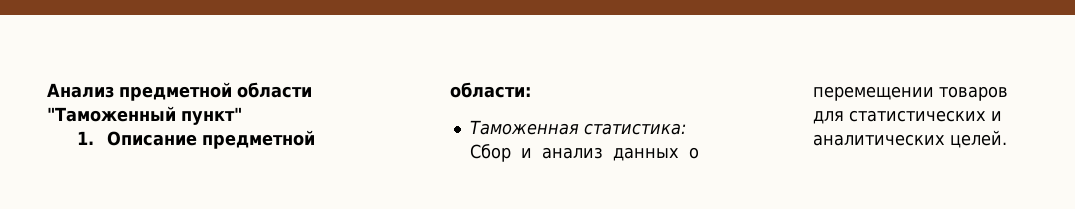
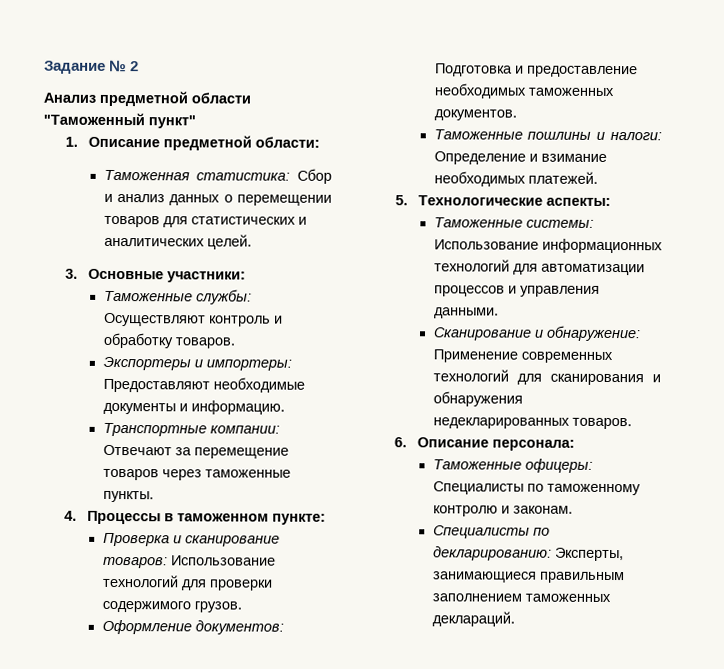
+ Задание № 2
+ 3. Основные участники:
+ Таможенные службы: Осуществляют контроль и обработку товаров.
+ Экспортеры и импортеры: Предоставляют необходимые документы и информацию.
+ Транспортные компании: Отвечают за перемещение товаров через таможенные пункты.
+ 4. Процессы в таможенном пункте:
+ Проверка и сканирование товаров: Использование технологий для проверки содержимого грузов.
+ Оформление документов: Подготовка и предоставление необходимых таможенных документов.
+ Таможенные пошлины и налоги: Определение и взимание необходимых платежей.
+ 5. Технологические аспекты:
+ Таможенные системы: Использование информационных технологий для автоматизации процессов и управления данными.
+ Сканирование и обнаружение: Применение современных технологий для сканирования и обнаружения недекларированных товаров.
+ 6. Описание персонала:
+ Таможенные офицеры: Специалисты по таможенному контролю и законам.
+ Специалисты по декларированию: Эксперты, занимающиеся правильным заполнением таможенных деклараций.

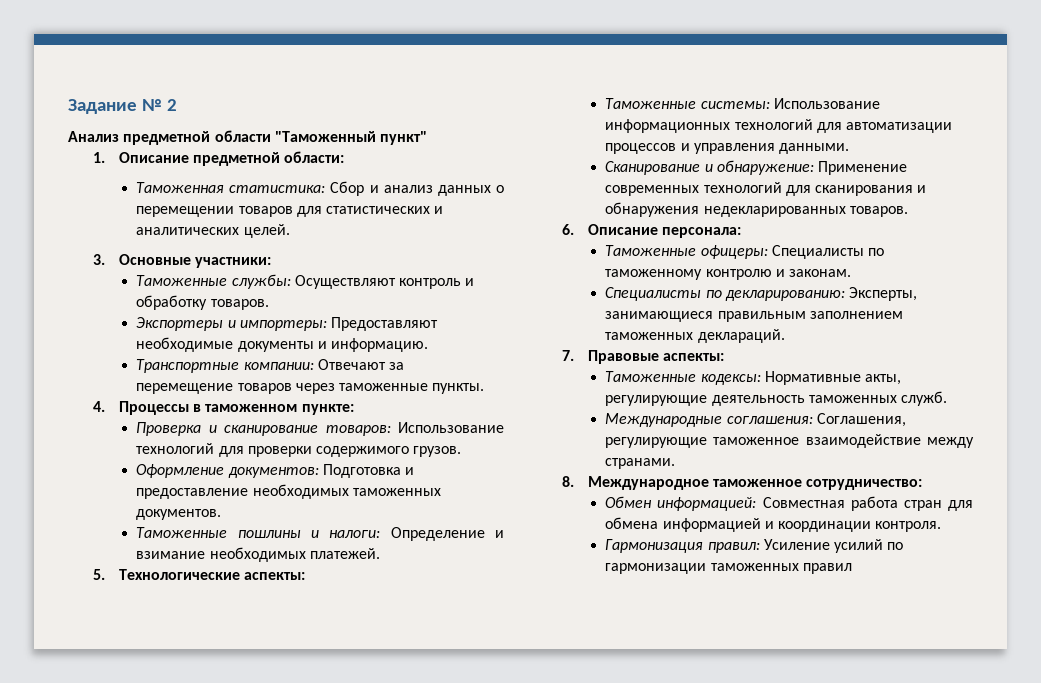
+ 7. Правовые аспекты:
+ Таможенные кодексы: Нормативные акты, регулирующие деятельность таможенных служб.
+ Международные соглашения: Соглашения, регулирующие таможенное взаимодействие между странами.
+ 8. Международное таможенное сотрудничество:
+ Обмен информацией: Совместная работа стран для обмена информацией и координации контроля.
+ Гармонизация правил: Усиление усилий по гармонизации таможенных правил

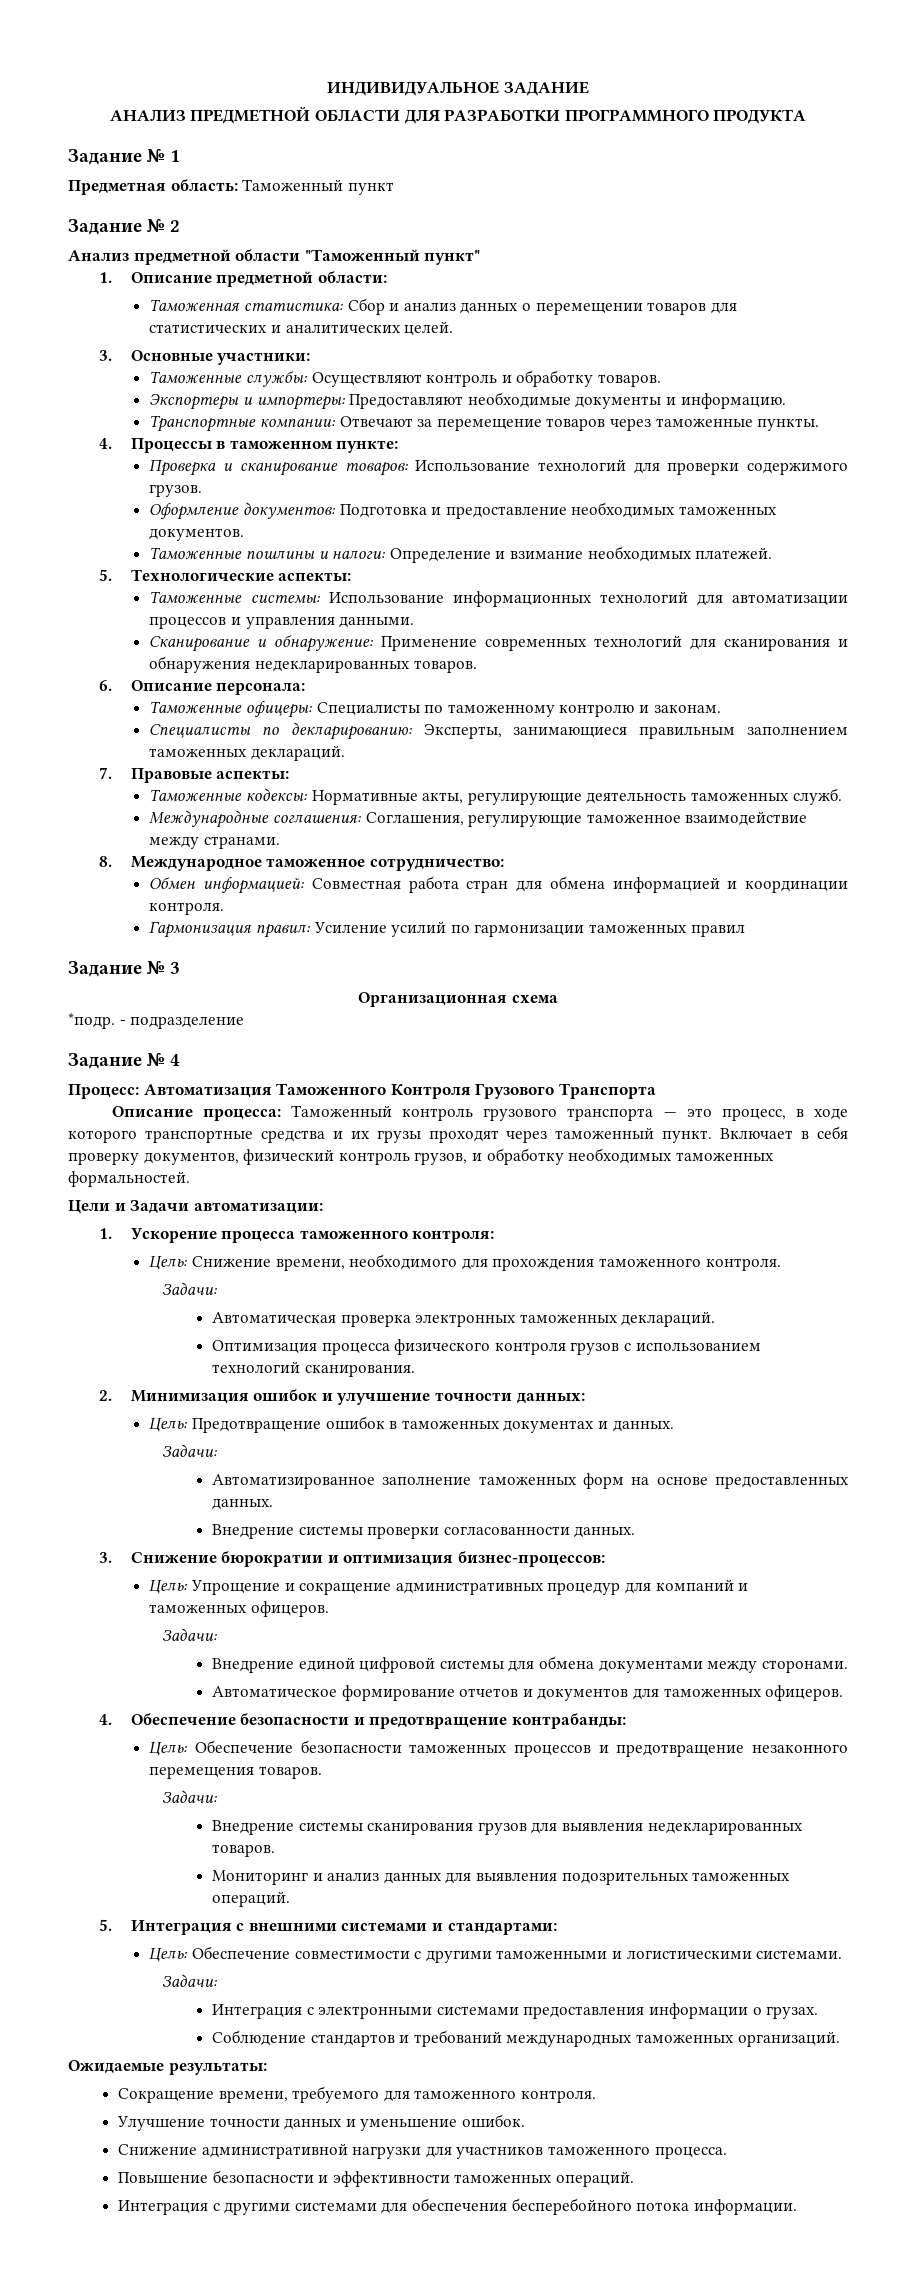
+ ИНДИВИДУАЛЬНОЕ ЗАДАНИЕ
+ АНАЛИЗ ПРЕДМЕТНОЙ ОБЛАСТИ ДЛЯ РАЗРАБОТКИ ПРОГРАММНОГО ПРОДУКТА
+ Задание № 1
+ Предметная область: Таможенный пункт
+ Задание № 3
+ Организационная схема
+ *подр. - подразделение
+ Задание № 4
+ Процесс: Автоматизация Таможенного Контроля Грузового Транспорта
+ Описание процесса: Таможенный контроль грузового транспорта — это процесс, в ходе которого транспортные средства и их грузы проходят через таможенный пункт. Включает в себя проверку документов, физический контроль грузов, и обработку необходимых таможенных формальностей.
+ Цели и Задачи автоматизации:
+ 1. Ускорение процесса таможенного контроля:
+ Цель: Снижение времени, необходимого для прохождения таможенного контроля.
+ Задачи:
+ Автоматическая проверка электронных таможенных деклараций.
+ Оптимизация процесса физического контроля грузов с использованием технологий сканирования.
+ 2. Минимизация ошибок и улучшение точности данных:
+ Цель: Предотвращение ошибок в таможенных документах и данных.
+ Задачи:
+ Автоматизированное заполнение таможенных форм на основе предоставленных данных.
+ Внедрение системы проверки согласованности данных.
+ 3. Снижение бюрократии и оптимизация бизнес-процессов:
+ Цель: Упрощение и сокращение административных процедур для компаний и таможенных офицеров.
+ Задачи:
+ Внедрение единой цифровой системы для обмена документами между сторонами.
+ Автоматическое формирование отчетов и документов для таможенных офицеров.
+ 4. Обеспечение безопасности и предотвращение контрабанды:
+ Цель: Обеспечение безопасности таможенных процессов и предотвращение незаконного перемещения товаров.
+ Задачи:
+ Внедрение системы сканирования грузов для выявления недекларированных товаров.
+ Мониторинг и анализ данных для выявления подозрительных таможенных операций.
+ 5. Интеграция с внешними системами и стандартами:
+ Цель: Обеспечение совместимости с другими таможенными и логистическими системами.
+ Задачи:
+ Интеграция с электронными системами предоставления информации о грузах.
+ Соблюдение стандартов и требований международных таможенных организаций.
+ Ожидаемые результаты:
+ Сокращение времени, требуемого для таможенного контроля.
+ Улучшение точности данных и уменьшение ошибок.
+ Снижение административной нагрузки для участников таможенного процесса.
+ Повышение безопасности и эффективности таможенных операций.
+ Интеграция с другими системами для обеспечения бесперебойного потока информации.

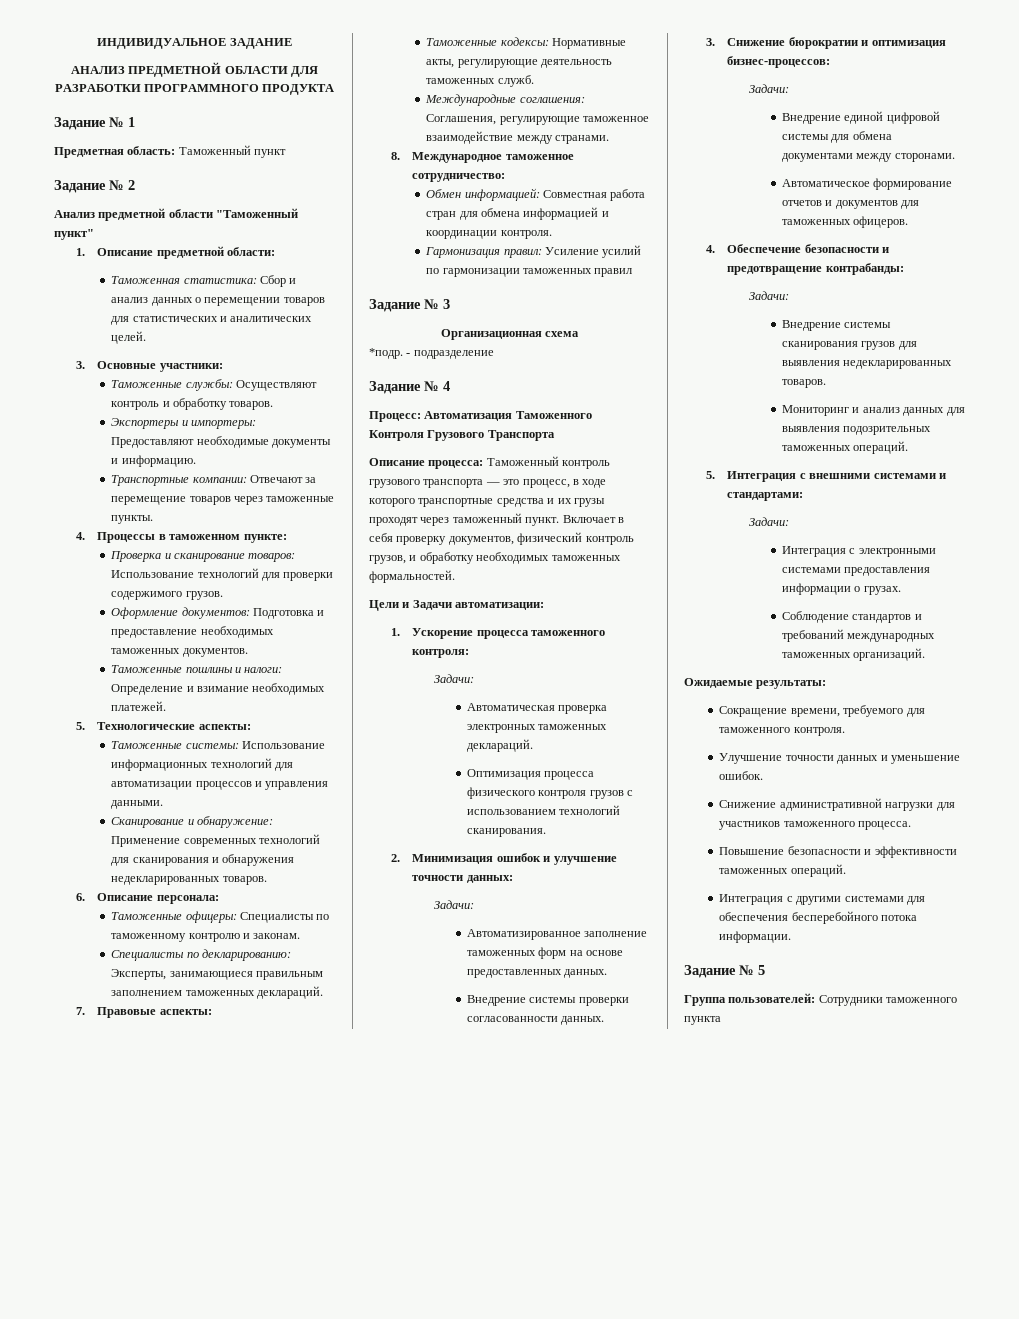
- Цель: Снижение времени, необходимого для прохождения таможенного контроля.
- Цель: Предотвращение ошибок в таможенных документах и данных.
- Цель: Упрощение и сокращение административных процедур для компаний и таможенных офицеров.
- Цель: Обеспечение безопасности таможенных процессов и предотвращение незаконного перемещения товаров.
- Цель: Обеспечение совместимости с другими таможенными и логистическими системами.
+ Задание № 5
+ Группа пользователей: Сотрудники таможенного пункта

